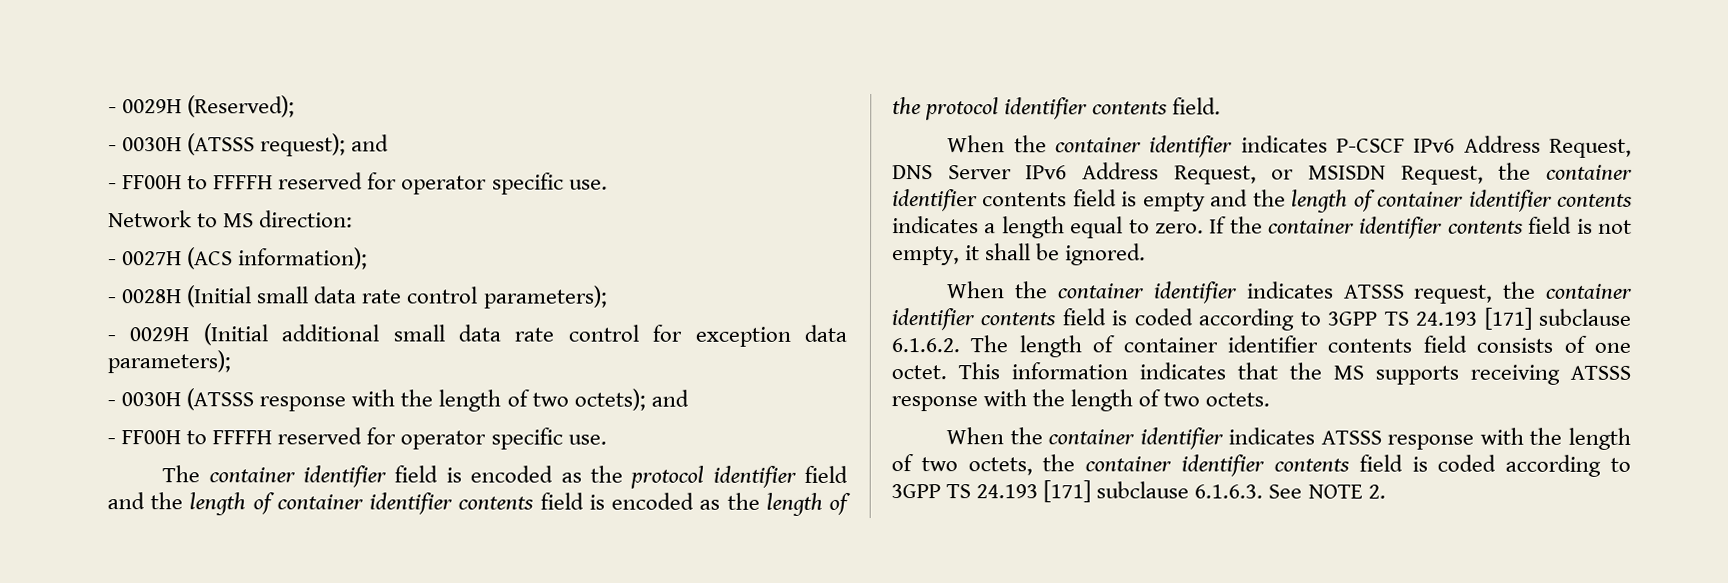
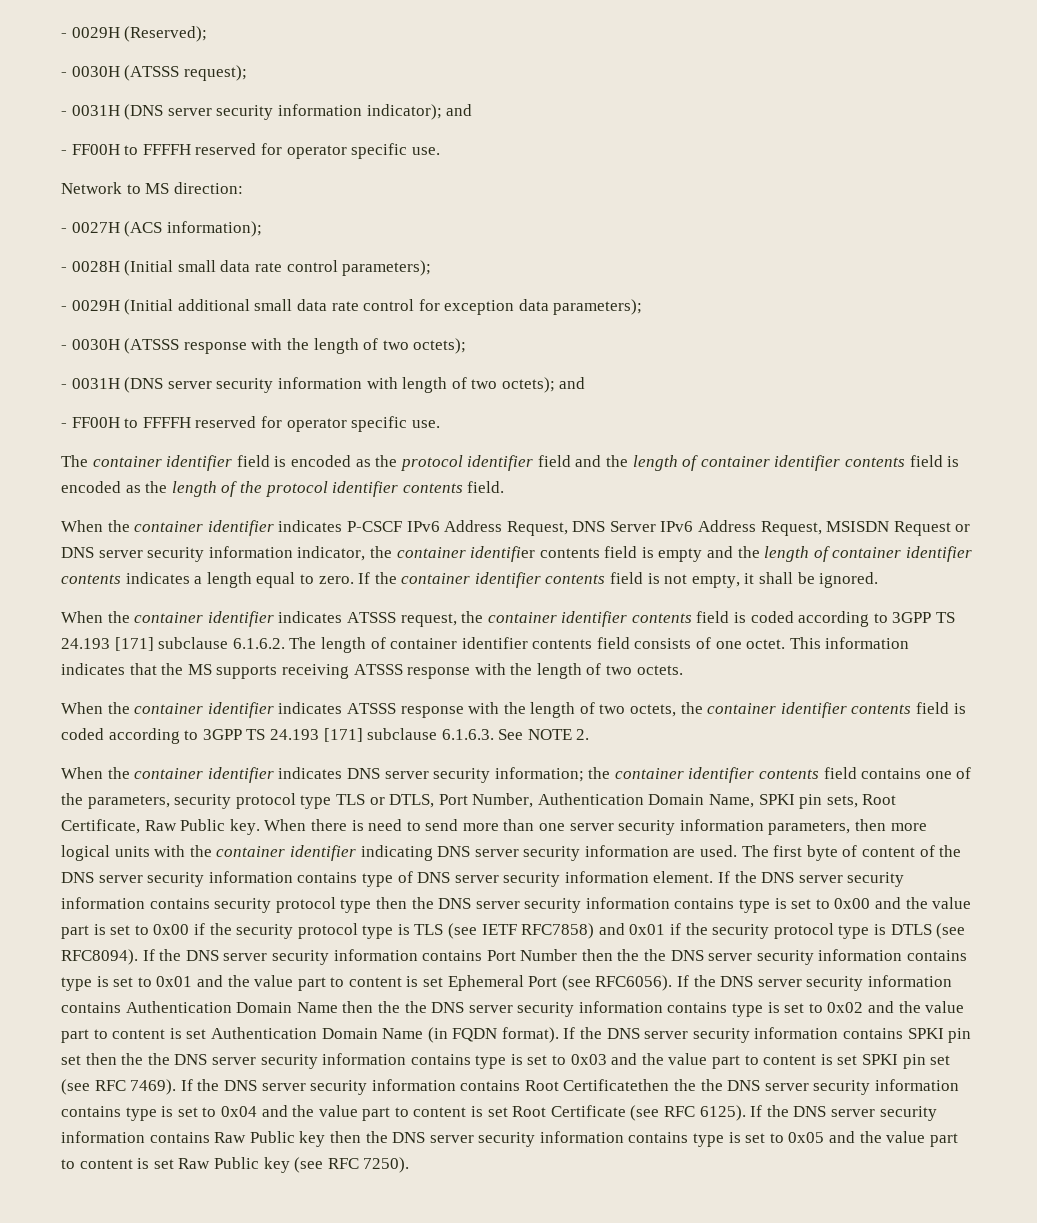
- - 0030H (ATSSS request); and
+ - 0030H (ATSSS request);
+ - 0031H (DNS server security information indicator); and
- - 0030H (ATSSS response with the length of two octets); and
+ - 0030H (ATSSS response with the length of two octets);
+ - 0031H (DNS server security information with length of two octets); and
- When the container identifier indicates P-CSCF IPv6 Address Request, DNS Server IPv6 Address Request, or MSISDN Request, the container identifier contents field is empty and the length of container identifier contents indicates a length equal to zero.
+ When the container identifier indicates P-CSCF IPv6 Address Request, DNS Server IPv6 Address Request, MSISDN Request or DNS server security information indicator, the container identifier contents field is empty and the length of container identifier contents indicates a length equal to zero.
+ When the container identifier indicates DNS server security information; the container identifier contents field contains one of the parameters, security protocol type TLS or DTLS, Port Number, Authentication Domain Name, SPKI pin sets, Root Certificate, Raw Public key. When there is need to send more than one server security information parameters, then more logical units with the container identifier indicating DNS server security information are used. The first byte of content of the DNS server security information contains type of DNS server security information element. If the DNS server security information contains security protocol type then the DNS server security information contains type is set to 0x00 and the value part is set to 0x00 if the security protocol type is TLS (see IETF RFC7858) and 0x01 if the security protocol type is DTLS (see RFC8094). If the DNS server security information contains Port Number then the the DNS server security information contains type is set to 0x01 and the value part to content is set Ephemeral Port (see RFC6056). If the DNS server security information contains Authentication Domain Name then the the DNS server security information contains type is set to 0x02 and the value part to content is set Authentication Domain Name (in FQDN format). If the DNS server security information contains SPKI pin set then the the DNS server security information contains type is set to 0x03 and the value part to content is set SPKI pin set (see RFC 7469). If the DNS server security information contains Root Certificatethen the the DNS server security information contains type is set to 0x04 and the value part to content is set Root Certificate (see RFC 6125). If the DNS server security information contains Raw Public key then the DNS server security information contains type is set to 0x05 and the value part to content is set Raw Public key (see RFC 7250).

